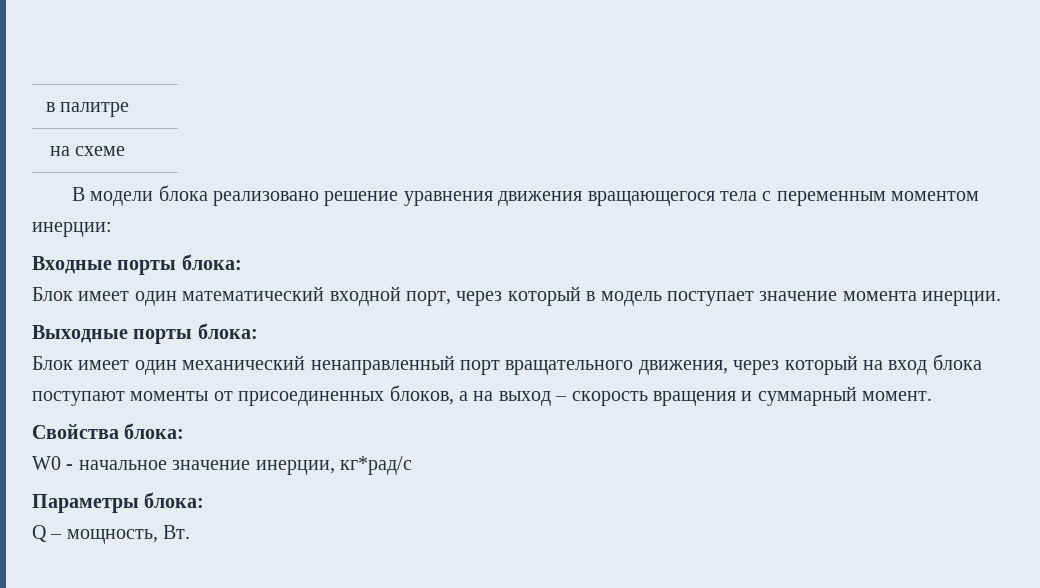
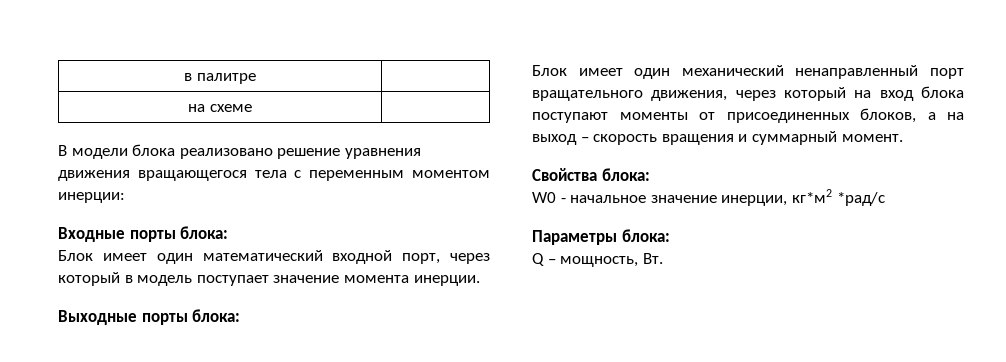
- W0 - начальное значение инерции, кг*рад/с
+ W0 - начальное значение инерции, кг*м2 *рад/с

